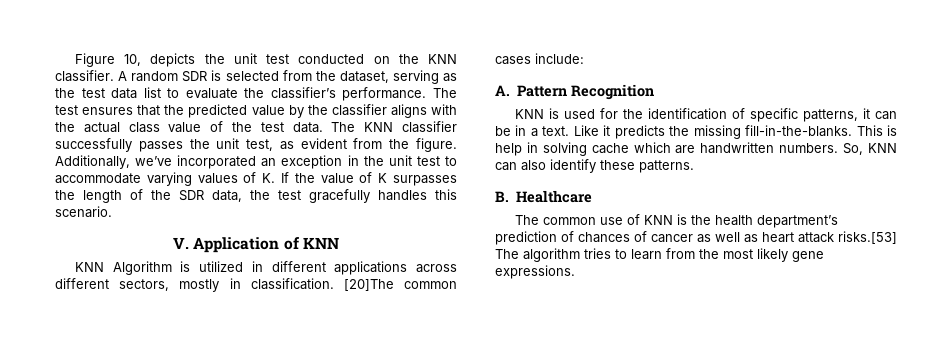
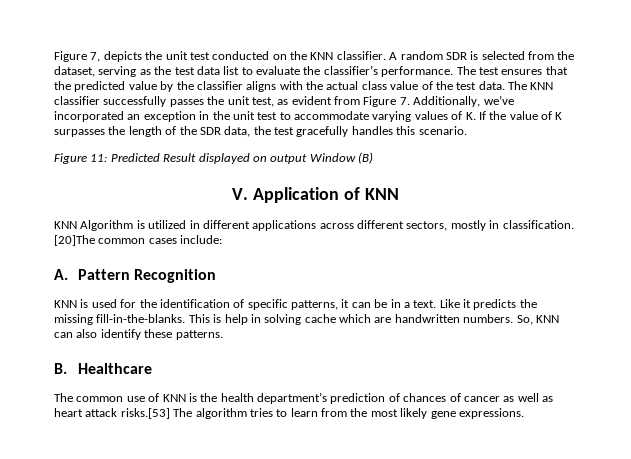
- Figure 10, depicts the unit test conducted on the KNN classifier.
+ Figure 7, depicts the unit test conducted on the KNN classifier.
- The KNN classifier successfully passes the unit test, as evident from the figure. Additionally, we’ve incorporated an exception in the unit test to accommodate varying values of K. If the value of K surpasses the length of the SDR data, the test gracefully handles this scenario.
+ The KNN classifier successfully passes the unit test, as evident from Figure 7. Additionally, we’ve incorporated an exception in the unit test to accommodate varying values of K. If the value of K surpasses the length of the SDR data, the test gracefully handles this scenario.
+ Figure 11: Predicted Result displayed on output Window (B)

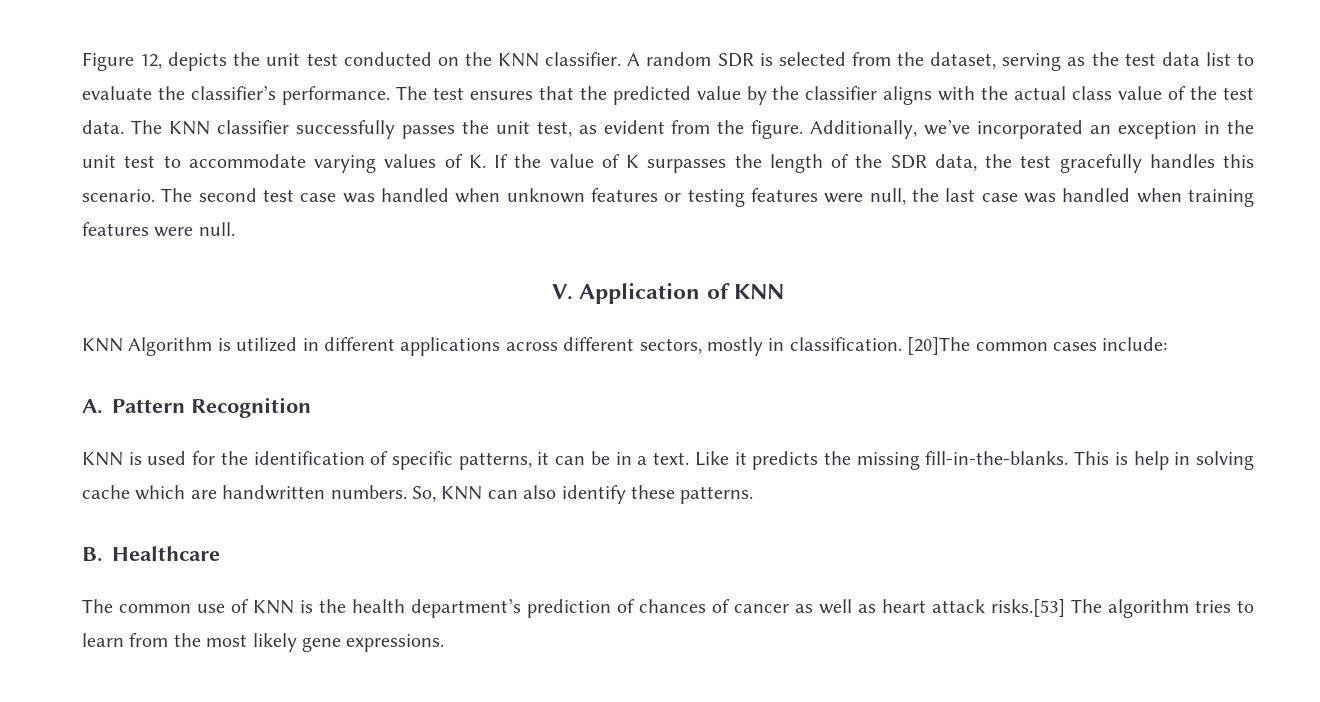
- Figure 7, depicts the unit test conducted on the KNN classifier.
+ Figure 12, depicts the unit test conducted on the KNN classifier.
- The KNN classifier successfully passes the unit test, as evident from Figure 7. Additionally, we’ve incorporated an exception in the unit test to accommodate varying values of K. If the value of K surpasses the length of the SDR data, the test gracefully handles this scenario.
- Figure 11: Predicted Result displayed on output Window (B)
+ The KNN classifier successfully passes the unit test, as evident from the figure. Additionally, we’ve incorporated an exception in the unit test to accommodate varying values of K. If the value of K surpasses the length of the SDR data, the test gracefully handles this scenario. The second test case was handled when unknown features or testing features were null, the last case was handled when training features were null.

